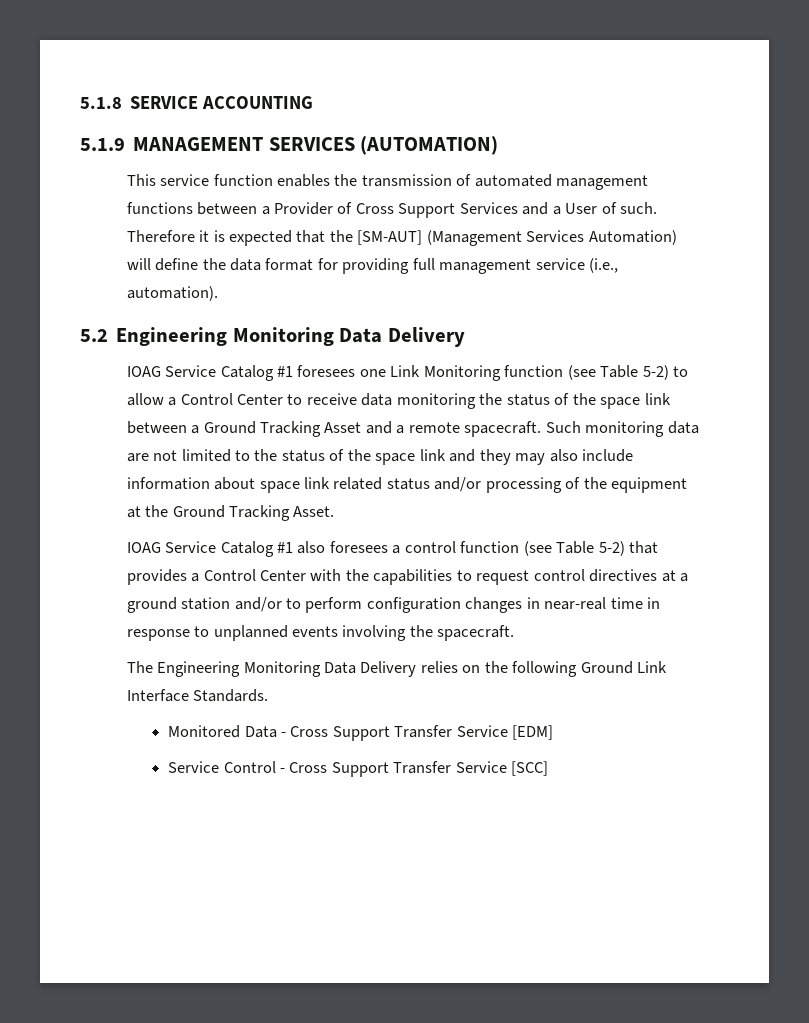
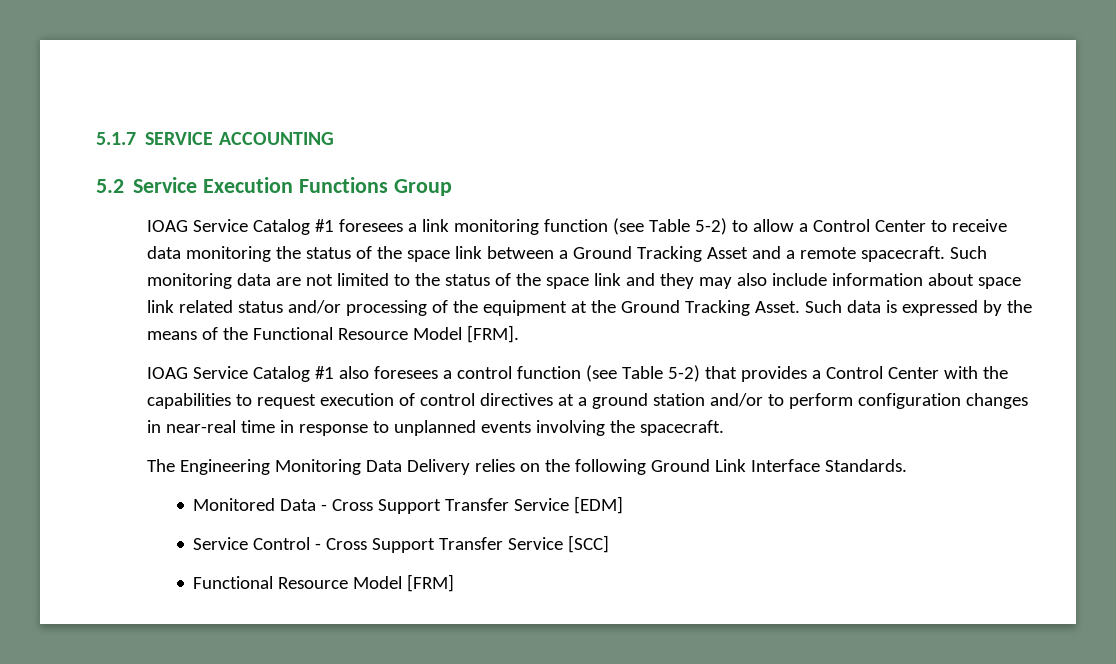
- 5.1.8 SERVICE ACCOUNTING
+ 5.1.7 SERVICE ACCOUNTING
- 5.1.9 MANAGEMENT SERVICES (AUTOMATION)
- This service function enables the transmission of automated management functions between a Provider of Cross Support Services and a User of such. Therefore it is expected that the [SM-AUT] (Management Services Automation) will define the data format for providing full management service (i.e., automation).
- 5.2 Engineering Monitoring Data Delivery
+ 5.2 Service Execution Functions Group
- IOAG Service Catalog #1 foresees one Link Monitoring function (see Table 5-2) to allow a Control Center to receive data monitoring the status of the space link between a Ground Tracking Asset and a remote spacecraft.
+ IOAG Service Catalog #1 foresees a link monitoring function (see Table 5-2) to allow a Control Center to receive data monitoring the status of the space link between a Ground Tracking Asset and a remote spacecraft.
+ Such data is expressed by the means of the Functional Resource Model [FRM].
- IOAG Service Catalog #1 also foresees a control function (see Table 5-2) that provides a Control Center with the capabilities to request control directives at a ground station and/or to perform configuration changes in near-real time in response to unplanned events involving the spacecraft.
+ IOAG Service Catalog #1 also foresees a control function (see Table 5-2) that provides a Control Center with the capabilities to request execution of control directives at a ground station and/or to perform configuration changes in near-real time in response to unplanned events involving the spacecraft.
+ Functional Resource Model [FRM]

